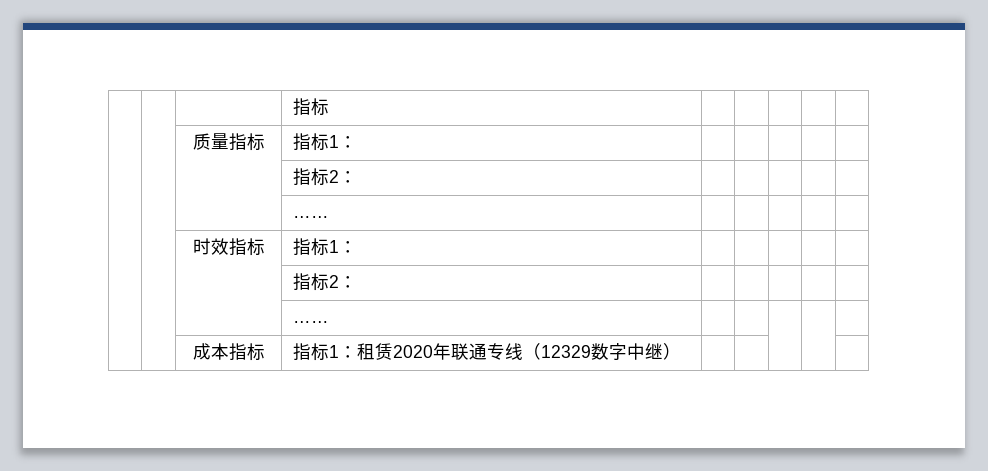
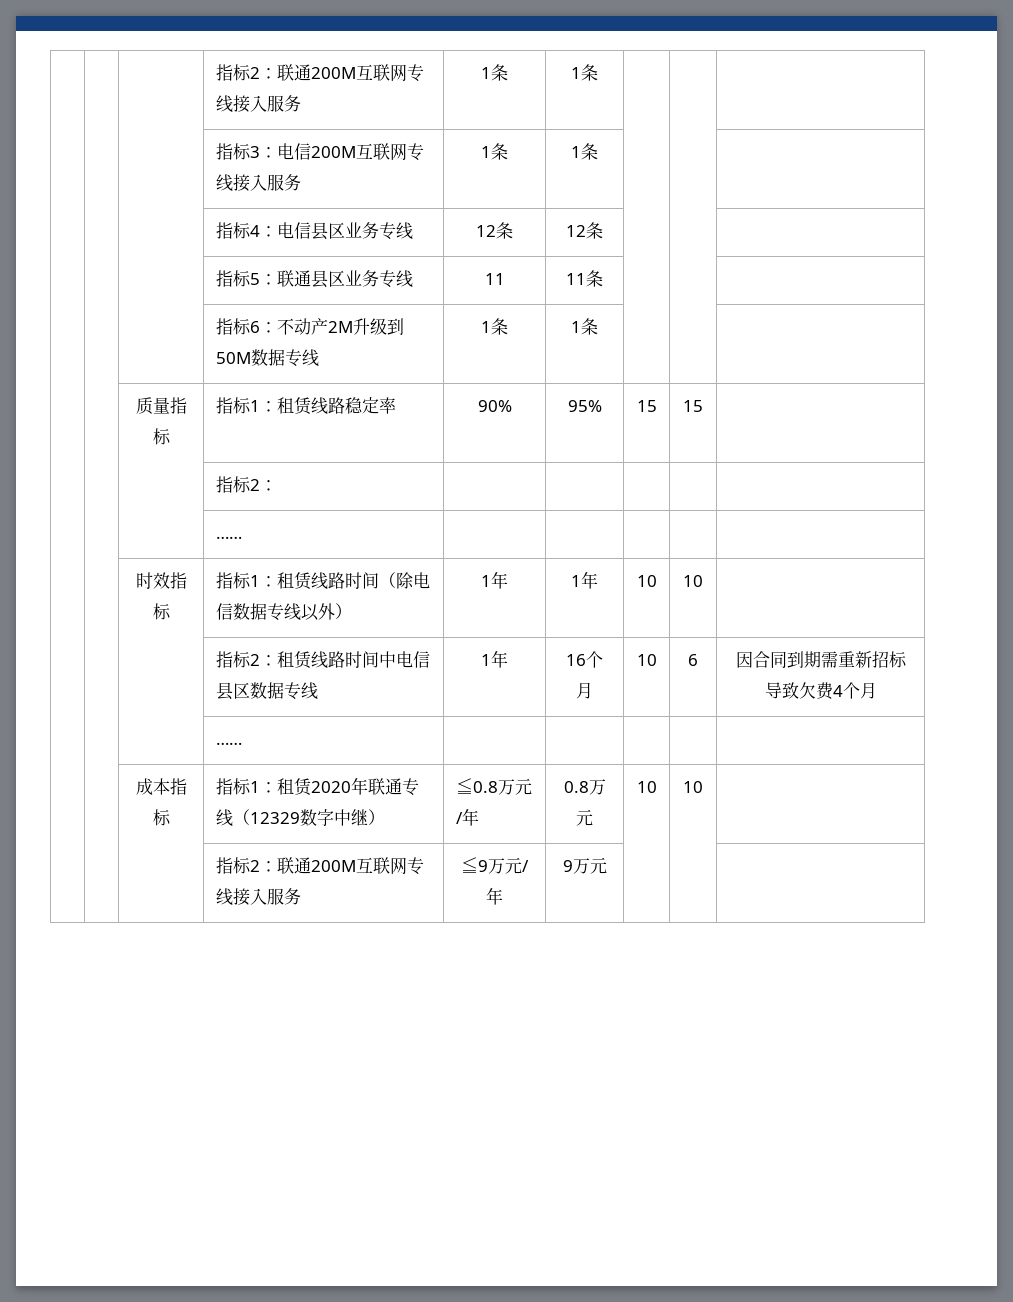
- | | | 指标 | | | | |
+ | | | 指标2：联通200M互联网专线接入服务 | 1条 | 1条 | | |
+ | | | 指标3：电信200M互联网专线接入服务 | 1条 | 1条 | | |
+ | | | 指标4：电信县区业务专线 | 12条 | 12条 | | |
+ | | | 指标5：联通县区业务专线 | 11 | 11条 | | |
+ | | | 指标6：不动产2M升级到50M数据专线 | 1条 | 1条 | | |
- | | 质量指标 | 指标1： | | | | |
+ | | 质量指标 | 指标1：租赁线路稳定率 | 90% | 95% | 15 | 15 |
- | | 时效指标 | 指标1： | | | | |
- | | | 指标2： | | | | |
+ | | 时效指标 | 指标1：租赁线路时间（除电信数据专线以外） | 1年 | 1年 | 10 | 10 |
+ | | | 指标2：租赁线路时间中电信县区数据专线 | 1年 | 16个月 | 10 | 6 | 因合同到期需重新招标导致欠费4个月
- | | 成本指标 | 指标1：租赁2020年联通专线（12329数字中继） | | | | |
+ | | 成本指标 | 指标1：租赁2020年联通专线（12329数字中继） | ≦0.8万元/年 | 0.8万元 | 10 | 10 |
+ | | | 指标2：联通200M互联网专线接入服务 | ≦9万元/年 | 9万元 | | |

